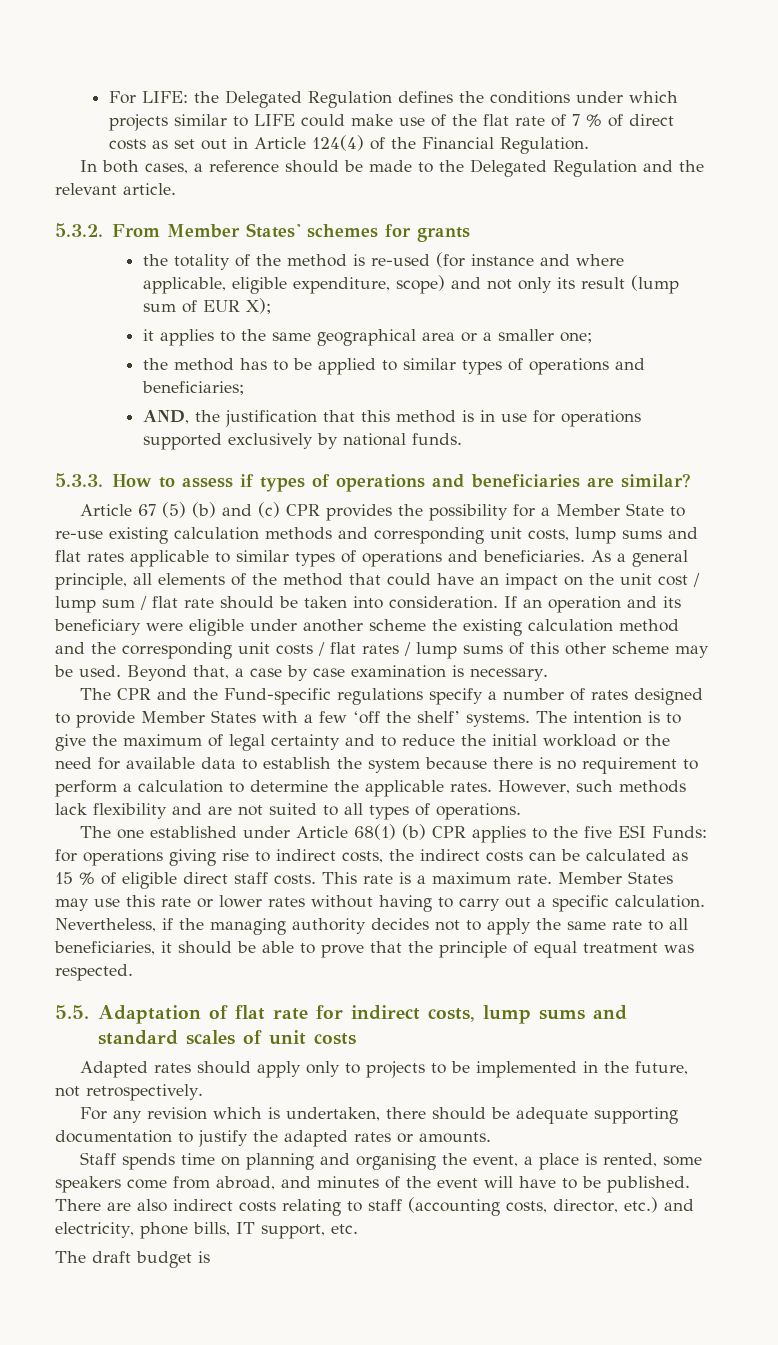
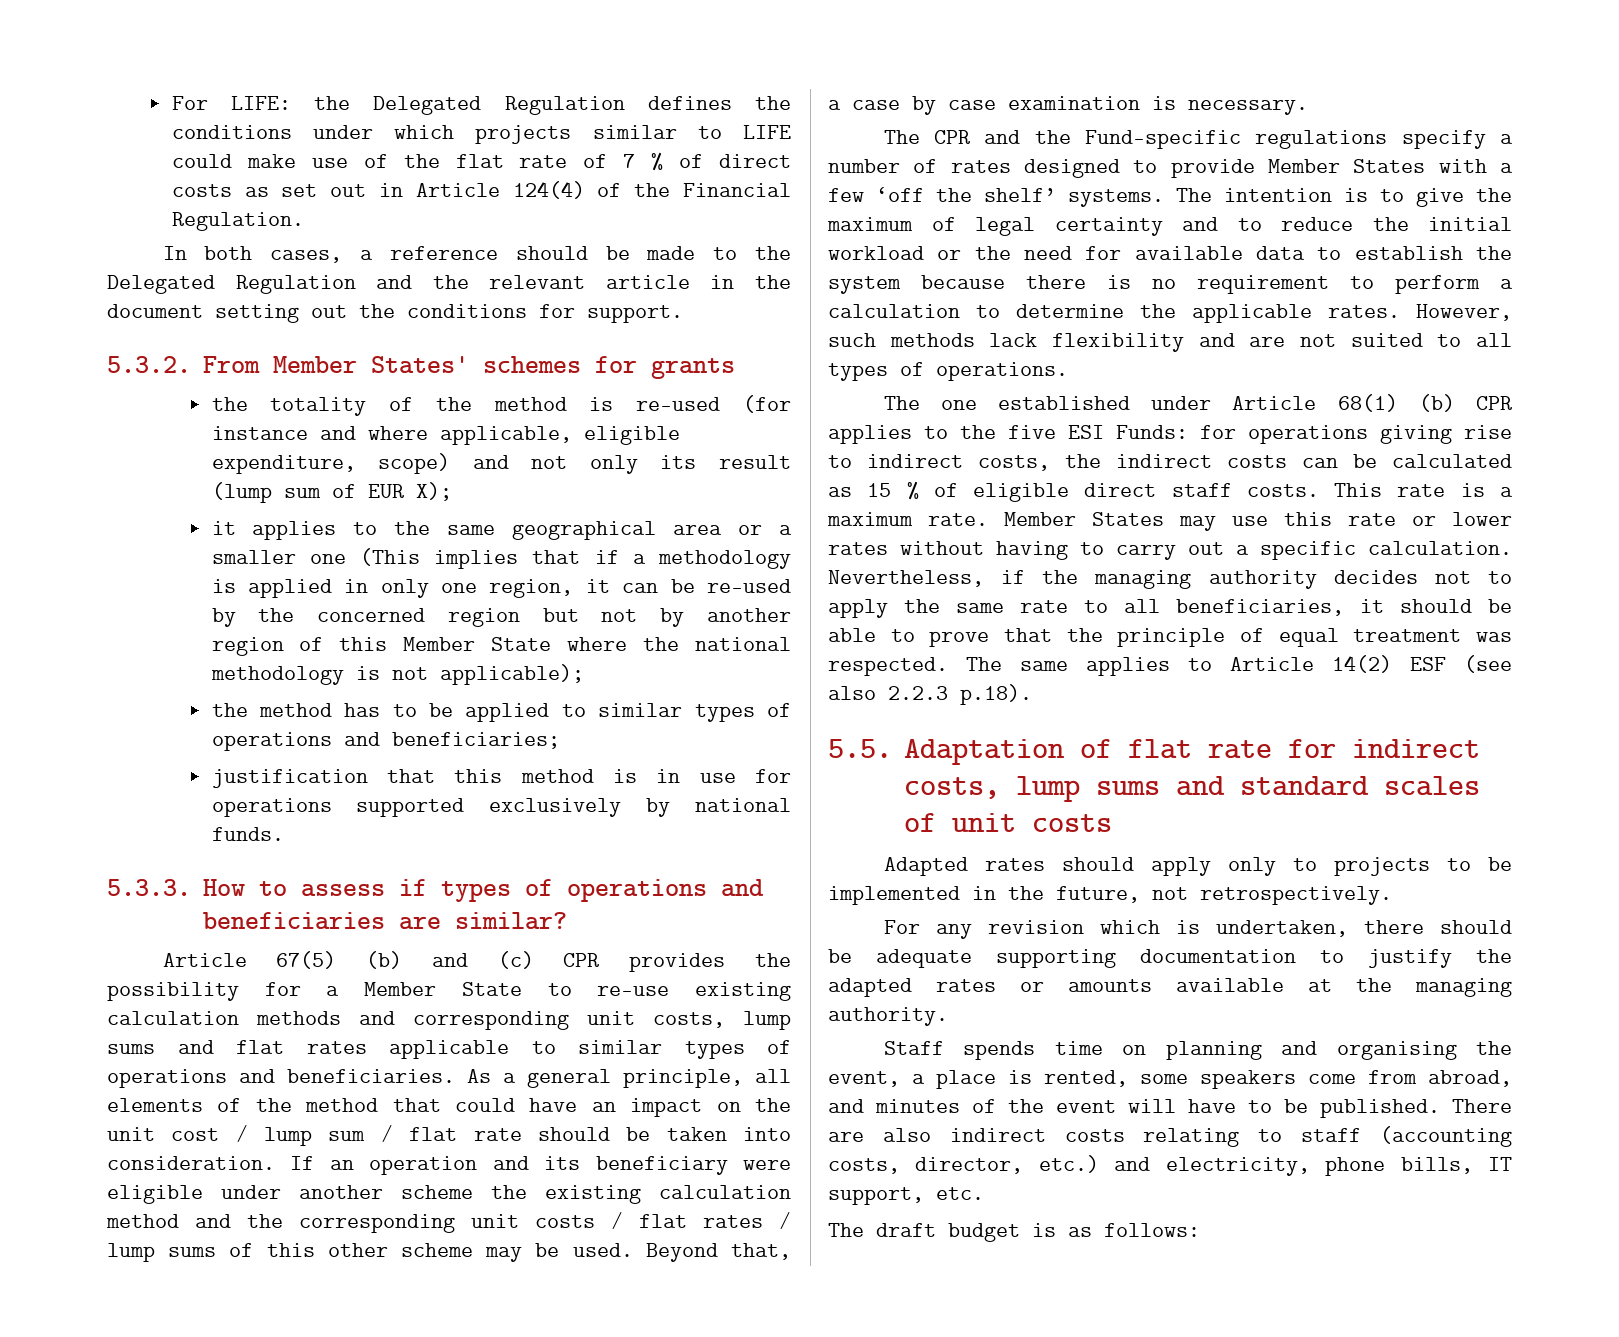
- In both cases, a reference should be made to the Delegated Regulation and the relevant article.
+ In both cases, a reference should be made to the Delegated Regulation and the relevant article in the document setting out the conditions for support.
- it applies to the same geographical area or a smaller one;
+ it applies to the same geographical area or a smaller one (This implies that if a methodology is applied in only one region, it can be re-used by the concerned region but not by another region of this Member State where the national methodology is not applicable);
- AND, the justification that this method is in use for operations supported exclusively by national funds.
+ justification that this method is in use for operations supported exclusively by national funds.
- Article 67 (5) (b) and (c) CPR provides the possibility for a Member State to re-use existing calculation methods and corresponding unit costs, lump sums and flat rates applicable to similar types of operations and beneficiaries.
+ Article 67(5) (b) and (c) CPR provides the possibility for a Member State to re-use existing calculation methods and corresponding unit costs, lump sums and flat rates applicable to similar types of operations and beneficiaries.
+ The same applies to Article 14(2) ESF (see also 2.2.3 p.18).
- For any revision which is undertaken, there should be adequate supporting documentation to justify the adapted rates or amounts.
+ For any revision which is undertaken, there should be adequate supporting documentation to justify the adapted rates or amounts available at the managing authority.
- The draft budget is
+ The draft budget is as follows:

